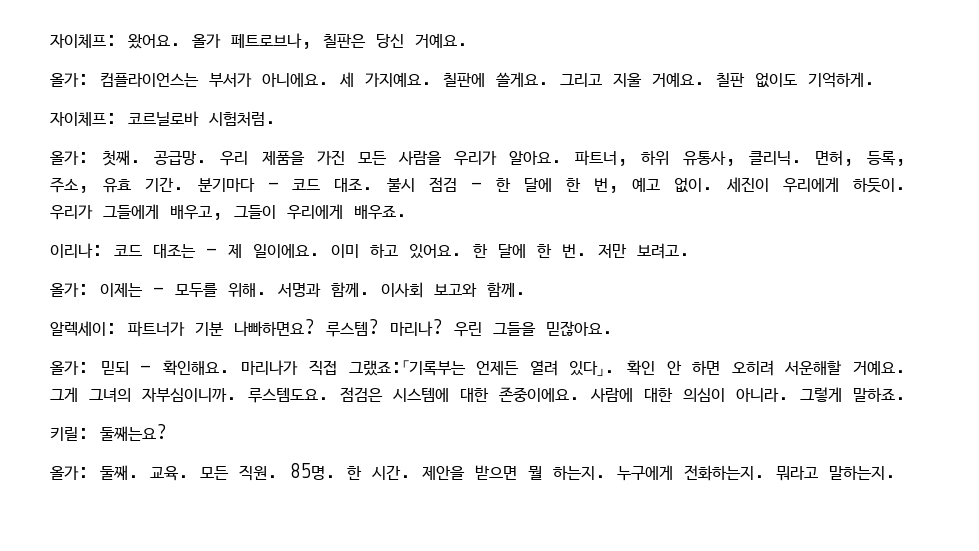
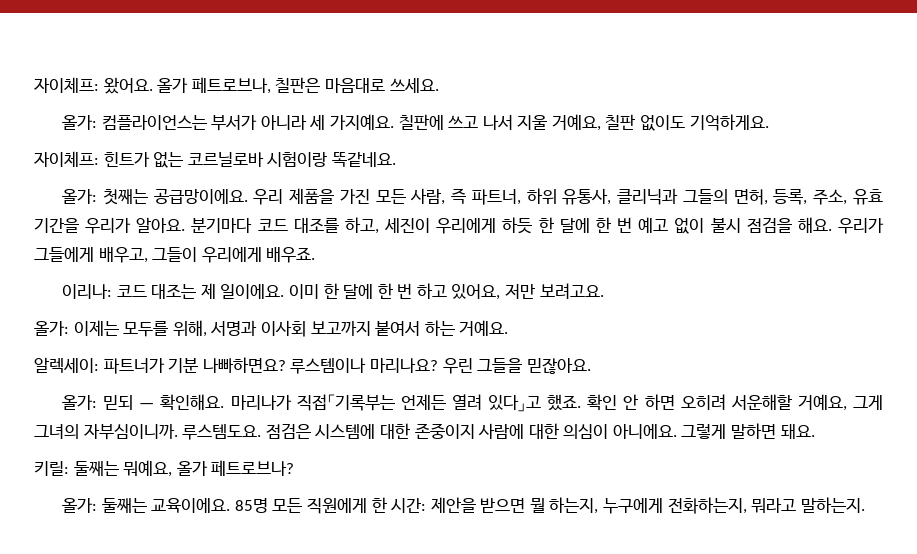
- 올가 페트로브나, 칠판은 당신 거예요.
+ 올가 페트로브나, 칠판은 마음대로 쓰세요.
- 올가: 컴플라이언스는 부서가 아니에요. 세 가지예요.
+ 올가: 컴플라이언스는 부서가 아니라 세 가지예요.
- 칠판에 쓸게요. 그리고 지울 거예요. 칠판 없이도 기억하게.
- 자이체프: 코르닐로바 시험처럼.
- 올가: 첫째. 공급망.
+ 칠판에 쓰고 나서 지울 거예요, 칠판 없이도 기억하게요.
+ 자이체프: 힌트가 없는 코르닐로바 시험이랑 똑같네요.
+ 올가: 첫째는 공급망이에요.
- 우리 제품을 가진 모든 사람을 우리가 알아요. 파트너, 하위 유통사, 클리닉. 면허, 등록, 주소, 유효 기간. 분기마다 — 코드 대조. 불시 점검 — 한 달에 한 번, 예고 없이. 세진이 우리에게 하듯이.
+ 우리 제품을 가진 모든 사람, 즉 파트너, 하위 유통사, 클리닉과 그들의 면허, 등록, 주소, 유효 기간을 우리가 알아요. 분기마다 코드 대조를 하고, 세진이 우리에게 하듯 한 달에 한 번 예고 없이 불시 점검을 해요.
- 이리나: 코드 대조는 — 제 일이에요.
+ 이리나: 코드 대조는 제 일이에요.
- 이미 하고 있어요. 한 달에 한 번. 저만 보려고.
- 올가: 이제는 — 모두를 위해. 서명과 함께. 이사회 보고와 함께.
+ 이미 한 달에 한 번 하고 있어요, 저만 보려고요.
+ 올가: 이제는 모두를 위해, 서명과 이사회 보고까지 붙여서 하는 거예요.
- 루스템? 마리나?
+ 루스템이나 마리나요?
- 마리나가 직접 그랬죠:「기록부는 언제든 열려 있다」.
+ 마리나가 직접「기록부는 언제든 열려 있다」고 했죠.
- 확인 안 하면 오히려 서운해할 거예요. 그게 그녀의 자부심이니까.
+ 확인 안 하면 오히려 서운해할 거예요, 그게 그녀의 자부심이니까.
- 점검은 시스템에 대한 존중이에요. 사람에 대한 의심이 아니라. 그렇게 말하죠.
- 키릴: 둘째는요?
- 올가: 둘째. 교육. 모든 직원. 85명. 한 시간. 제안을 받으면 뭘 하는지. 누구에게 전화하는지. 뭐라고 말하는지.
+ 점검은 시스템에 대한 존중이지 사람에 대한 의심이 아니에요. 그렇게 말하면 돼요.
+ 키릴: 둘째는 뭐예요, 올가 페트로브나?
+ 올가: 둘째는 교육이에요. 85명 모든 직원에게 한 시간: 제안을 받으면 뭘 하는지, 누구에게 전화하는지, 뭐라고 말하는지.

